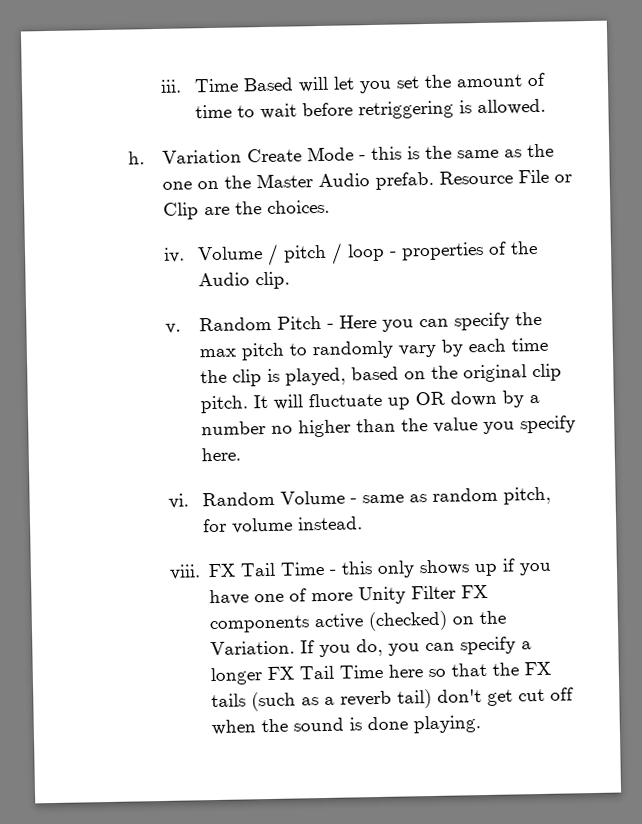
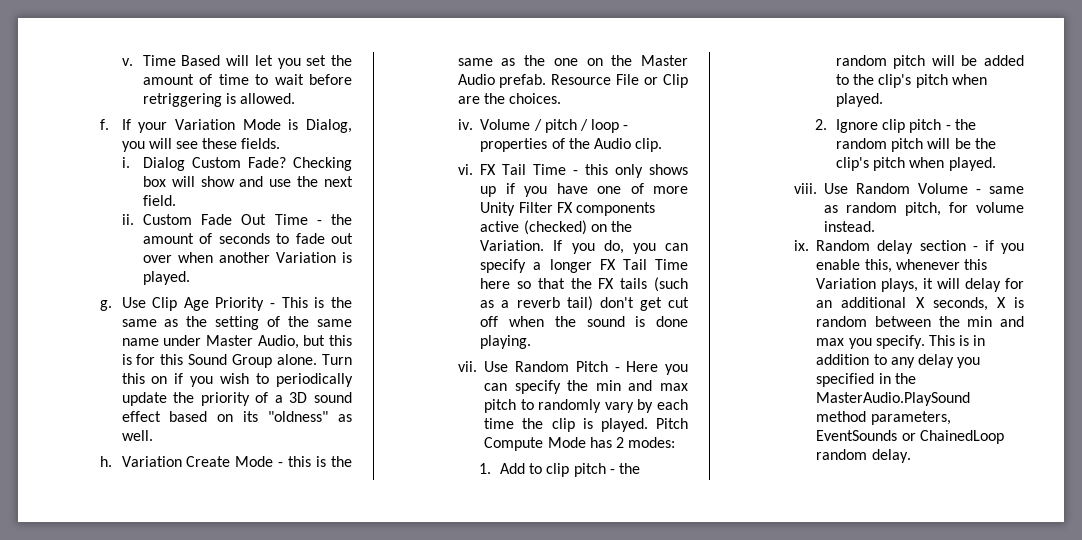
- iii.
+ v.
+ f. If your Variation Mode is Dialog, you will see these fields.
+ i. Dialog Custom Fade? Checking box will show and use the next field.
+ ii. Custom Fade Out Time - the amount of seconds to fade out over when another Variation is played.
+ g. Use Clip Age Priority - This is the same as the setting of the same name under Master Audio, but this is for this Sound Group alone. Turn this on if you wish to periodically update the priority of a 3D sound effect based on its "oldness" as well.
- v. Random Pitch - Here you can specify the max pitch to randomly vary by each time the clip is played, based on the original clip pitch. It will fluctuate up OR down by a number no higher than the value you specify here.
- vi. Random Volume - same as random pitch, for volume instead.
- viii.
+ vi.
+ vii. Use Random Pitch - Here you can specify the min and max pitch to randomly vary by each time the clip is played. Pitch Compute Mode has 2 modes:
+ 1. Add to clip pitch - the random pitch will be added to the clip's pitch when played.
+ 2. Ignore clip pitch - the random pitch will be the clip's pitch when played.
+ viii. Use Random Volume - same as random pitch, for volume instead.
+ ix. Random delay section - if you enable this, whenever this Variation plays, it will delay for an additional X seconds, X is random between the min and max you specify. This is in addition to any delay you specified in the MasterAudio.PlaySound method parameters, EventSounds or ChainedLoop random delay.

